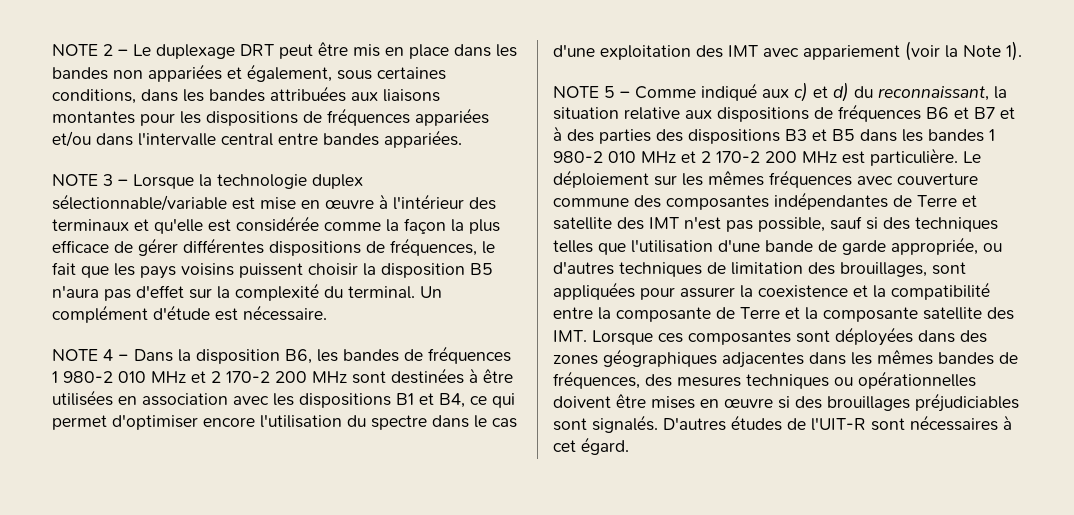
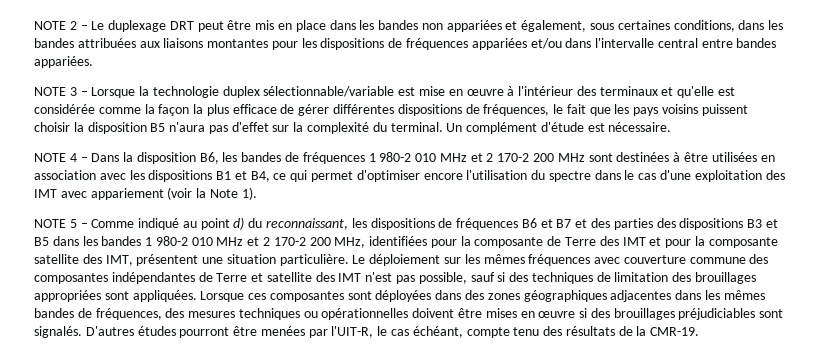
- NOTE 5 – Comme indiqué aux c) et d) du reconnaissant, la situation relative aux dispositions de fréquences B6 et B7 et à des parties des dispositions B3 et B5 dans les bandes 1 980-2 010 MHz et 2 170-2 200 MHz est particulière.
+ NOTE 5 – Comme indiqué au point d) du reconnaissant, les dispositions de fréquences B6 et B7 et des parties des dispositions B3 et B5 dans les bandes 1 980-2 010 MHz et 2 170-2 200 MHz, identifiées pour la composante de Terre des IMT et pour la composante satellite des IMT, présentent une situation particulière.
- Le déploiement sur les mêmes fréquences avec couverture commune des composantes indépendantes de Terre et satellite des IMT n'est pas possible, sauf si des techniques telles que l'utilisation d'une bande de garde appropriée, ou d'autres techniques de limitation des brouillages, sont appliquées pour assurer la coexistence et la compatibilité entre la composante de Terre et la composante satellite des IMT. Lorsque ces composantes sont déployées dans des zones géographiques adjacentes dans les mêmes bandes de fréquences, des mesures techniques ou opérationnelles doivent être mises en œuvre si des brouillages préjudiciables sont signalés.
+ Le déploiement sur les mêmes fréquences avec couverture commune des composantes indépendantes de Terre et satellite des IMT n'est pas possible, sauf si des techniques de limitation des brouillages appropriées sont appliquées. Lorsque ces composantes sont déployées dans des zones géographiques adjacentes dans les mêmes bandes de fréquences, des mesures techniques ou opérationnelles doivent être mises en œuvre si des brouillages préjudiciables sont signalés.
- D'autres études de l'UIT-R sont nécessaires à cet égard.
+ D'autres études pourront être menées par l'UIT-R, le cas échéant, compte tenu des résultats de la CMR-19.

